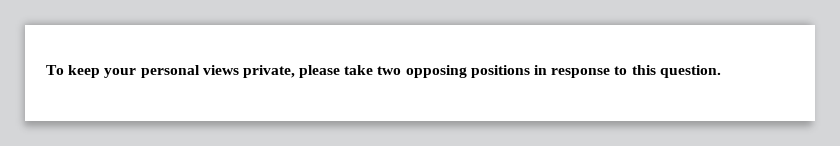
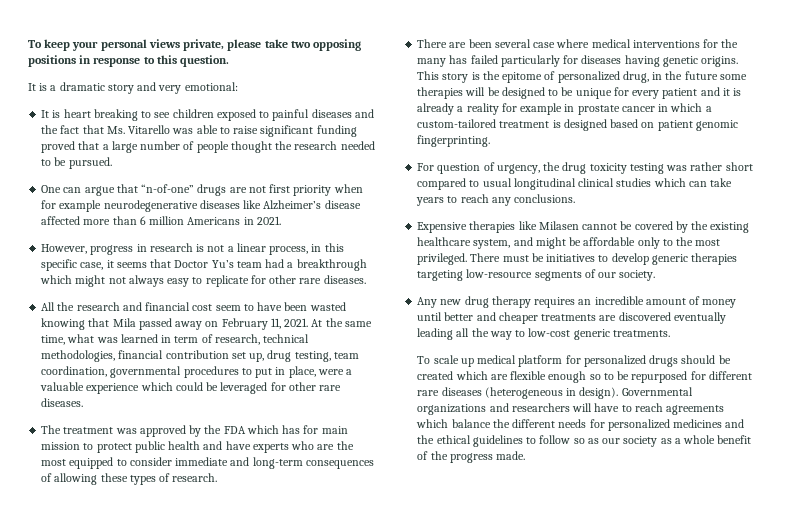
+ It is a dramatic story and very emotional:
+ It is heart breaking to see children exposed to painful diseases and the fact that Ms. Vitarello was able to raise significant funding proved that a large number of people thought the research needed to be pursued.
+ One can argue that “n-of-one” drugs are not first priority when for example neurodegenerative diseases like Alzheimer’s disease affected more than 6 million Americans in 2021.
+ However, progress in research is not a linear process, in this specific case, it seems that Doctor Yu’s team had a breakthrough which might not always easy to replicate for other rare diseases.
+ All the research and financial cost seem to have been wasted knowing that Mila passed away on February 11, 2021. At the same time, what was learned in term of research, technical methodologies, financial contribution set up, drug testing, team coordination, governmental procedures to put in place, were a valuable experience which could be leveraged for other rare diseases.
+ The treatment was approved by the FDA which has for main mission to protect public health and have experts who are the most equipped to consider immediate and long-term consequences of allowing these types of research.
+ There are been several case where medical interventions for the many has failed particularly for diseases having genetic origins. This story is the epitome of personalized drug, in the future some therapies will be designed to be unique for every patient and it is already a reality for example in prostate cancer in which a custom-tailored treatment is designed based on patient genomic fingerprinting.
+ For question of urgency, the drug toxicity testing was rather short compared to usual longitudinal clinical studies which can take years to reach any conclusions.
+ Expensive therapies like Milasen cannot be covered by the existing healthcare system, and might be affordable only to the most privileged. There must be initiatives to develop generic therapies targeting low-resource segments of our society.
+ Any new drug therapy requires an incredible amount of money until better and cheaper treatments are discovered eventually leading all the way to low-cost generic treatments.
+ To scale up medical platform for personalized drugs should be created which are flexible enough so to be repurposed for different rare diseases (heterogeneous in design). Governmental organizations and researchers will have to reach agreements which balance the different needs for personalized medicines and the ethical guidelines to follow so as our society as a whole benefit of the progress made.

